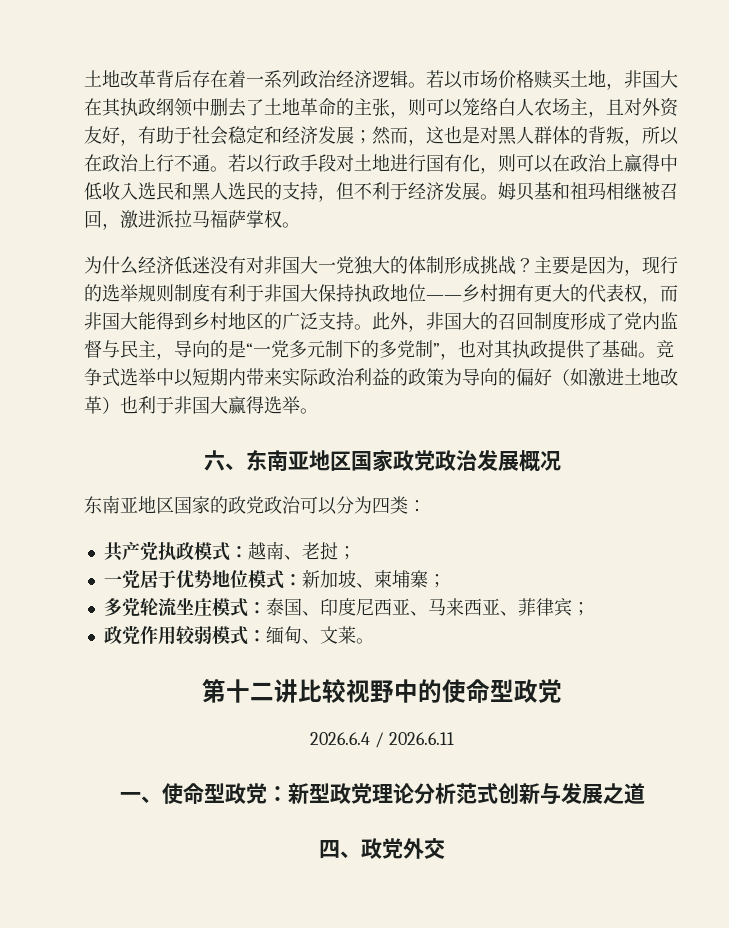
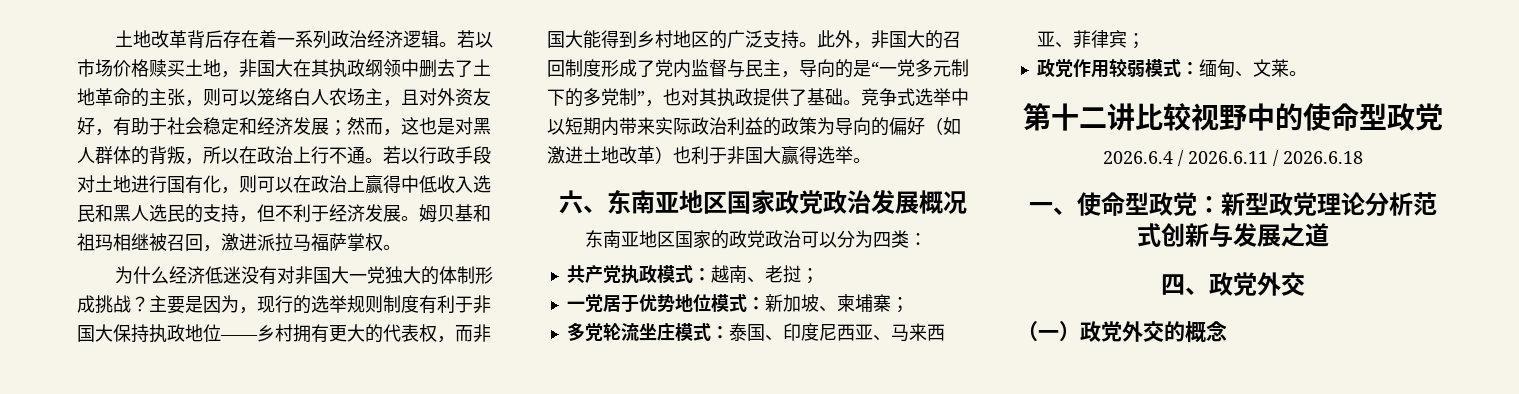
- 2026.6.4 / 2026.6.11
+ 2026.6.4 / 2026.6.11 / 2026.6.18
+ （一）政党外交的概念

